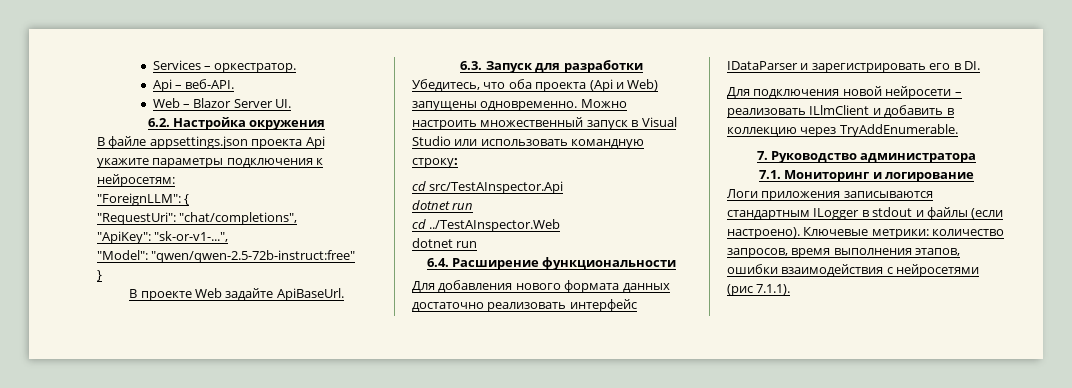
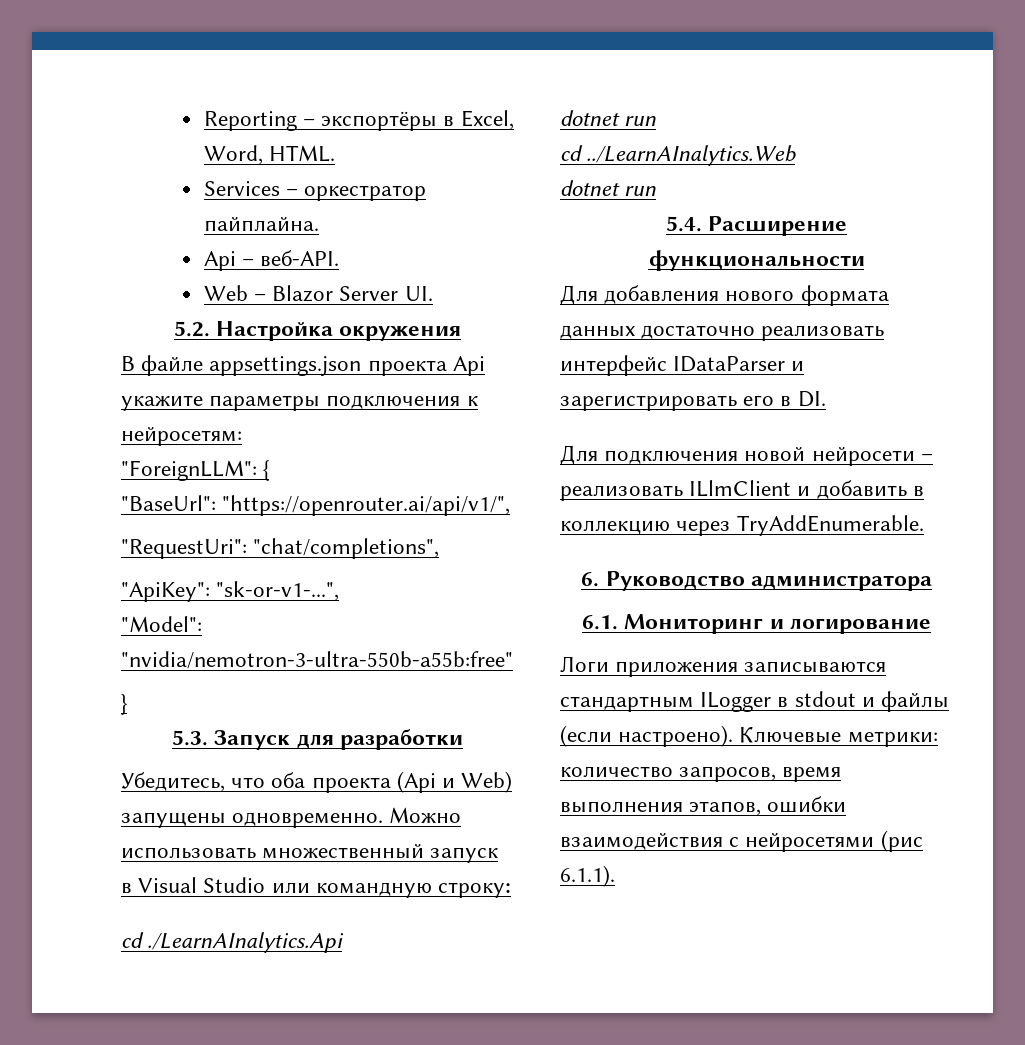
- Services – оркестратор.
+ Reporting – экспортёры в Excel, Word, HTML.
+ Services – оркестратор пайплайна.
- 6.2. Настройка окружения
+ 5.2. Настройка окружения
+ "BaseUrl": "https://openrouter.ai/api/v1/",
- "Model": "qwen/qwen-2.5-72b-instruct:free"
+ "Model": "nvidia/nemotron-3-ultra-550b-a55b:free"
- В проекте Web задайте ApiBaseUrl.
- 6.3. Запуск для разработки
+ 5.3. Запуск для разработки
- Можно настроить множественный запуск в Visual Studio или использовать командную строку:
+ Можно использовать множественный запуск в Visual Studio или командную строку:
- cd src/TestAInspector.Api
+ cd ./LearnAInalytics.Api
- cd ../TestAInspector.Web
+ cd ../LearnAInalytics.Web
  dotnet run
- 6.4. Расширение функциональности
+ 5.4. Расширение функциональности
- 7. Руководство администратора
+ 6. Руководство администратора
- 7.1. Мониторинг и логирование
+ 6.1. Мониторинг и логирование
- Ключевые метрики: количество запросов, время выполнения этапов, ошибки взаимодействия с нейросетями (рис 7.1.1).
+ Ключевые метрики: количество запросов, время выполнения этапов, ошибки взаимодействия с нейросетями (рис 6.1.1).

